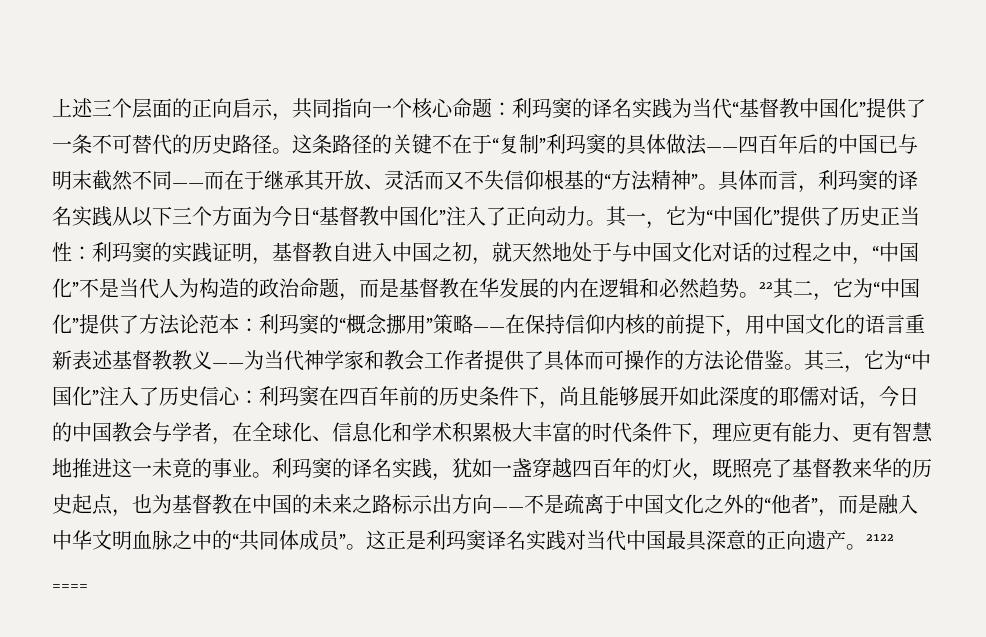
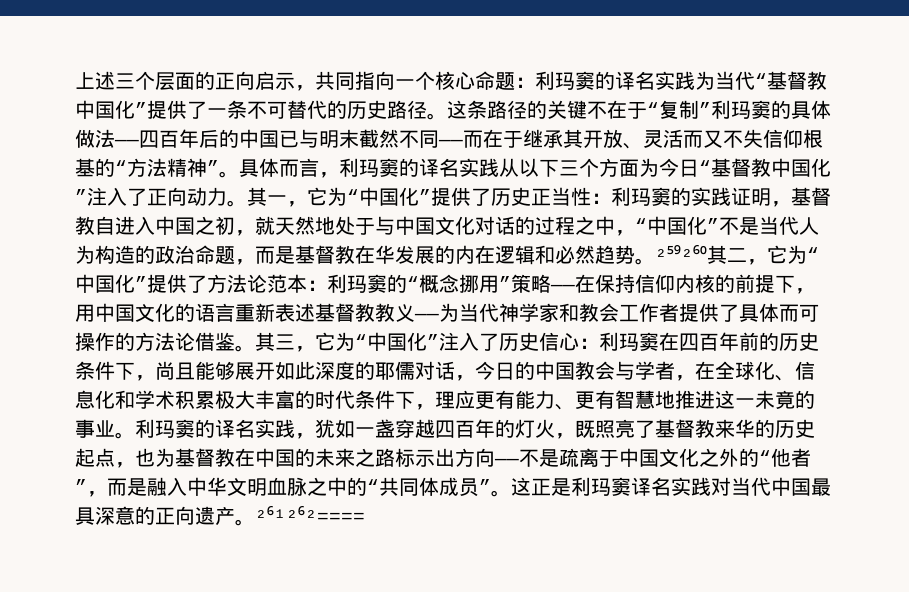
- ²²其二，它为“中国化”提供了方法论范本：利玛窦的“概念挪用”策略——在保持信仰内核的前提下，用中国文化的语言重新表述基督教教义——为当代神学家和教会工作者提供了具体而可操作的方法论借鉴。
+ ²⁵⁹²⁶⁰其二，它为“中国化”提供了方法论范本：利玛窦的“概念挪用”策略——在保持信仰内核的前提下，用中国文化的语言重新表述基督教教义——为当代神学家和教会工作者提供了具体而可操作的方法论借鉴。
- ²¹²²
- ====
+ ²⁶¹²⁶²====

